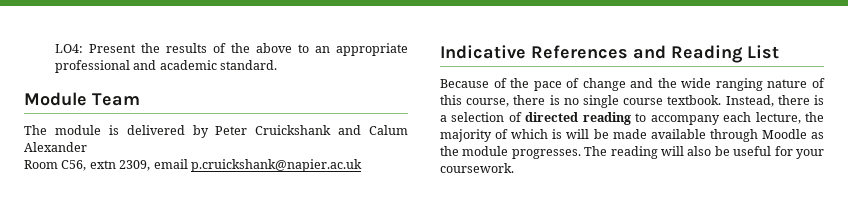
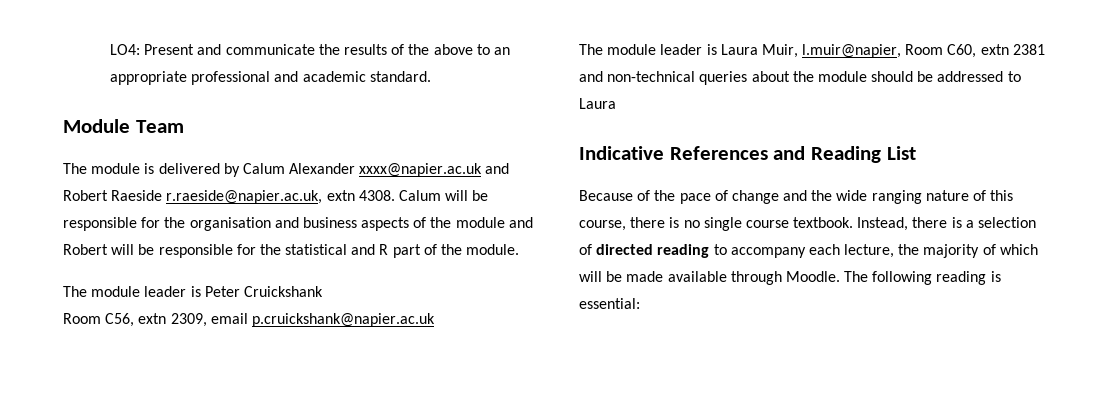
- LO4: Present the results of the above to an appropriate professional and academic standard.
+ LO4: Present and communicate the results of the above to an appropriate professional and academic standard.
- The module is delivered by Peter Cruickshank and Calum Alexander
+ The module is delivered by Calum Alexander xxxx@napier.ac.uk and Robert Raeside r.raeside@napier.ac.uk, extn 4308. Calum will be responsible for the organisation and business aspects of the module and Robert will be responsible for the statistical and R part of the module.
+ The module leader is Peter Cruickshank
+ The module leader is Laura Muir, l.muir@napier, Room C60, extn 2381 and non-technical queries about the module should be addressed to Laura
- Instead, there is a selection of directed reading to accompany each lecture, the majority of which is will be made available through Moodle as the module progresses. The reading will also be useful for your coursework.
+ Instead, there is a selection of directed reading to accompany each lecture, the majority of which will be made available through Moodle. The following reading is essential:

